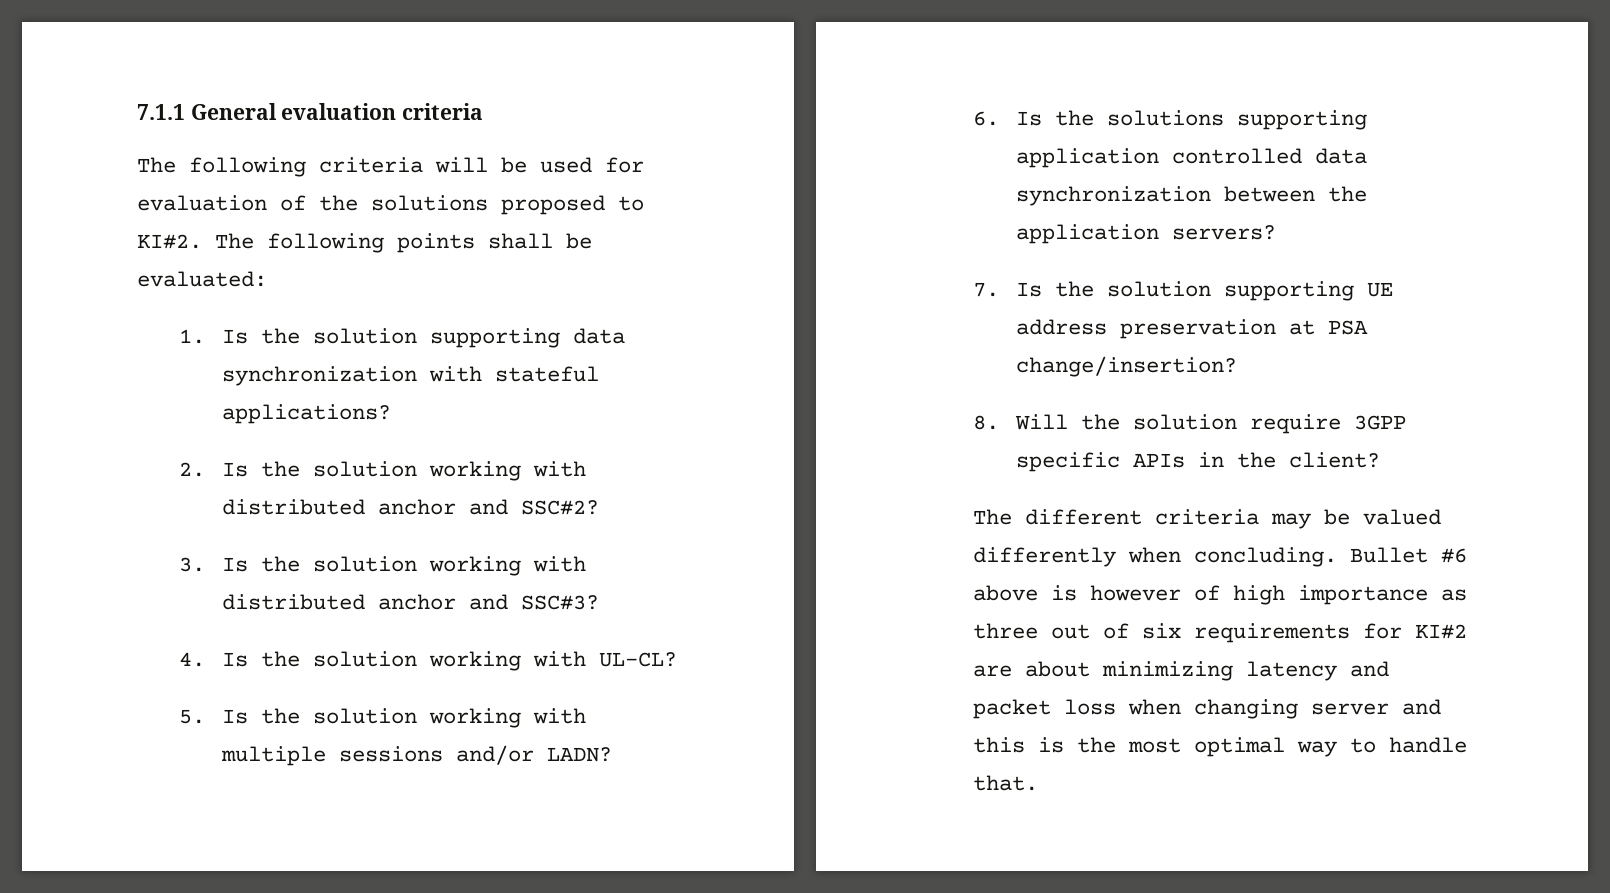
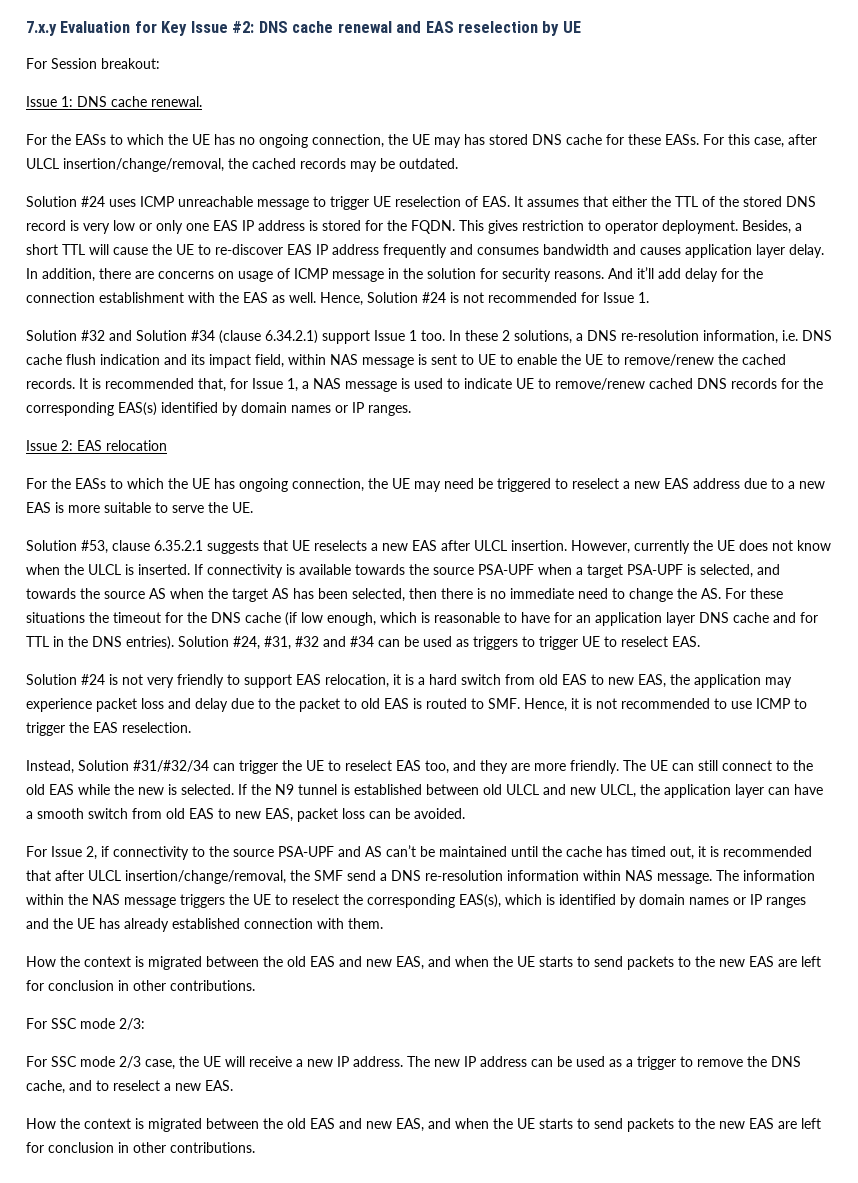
- 7.1.1 General evaluation criteria
- The following criteria will be used for evaluation of the solutions proposed to KI#2. The following points shall be evaluated:
- 1. Is the solution supporting data synchronization with stateful applications?
- 2. Is the solution working with distributed anchor and SSC#2?
- 3. Is the solution working with distributed anchor and SSC#3?
- 4. Is the solution working with UL-CL?
- 5. Is the solution working with multiple sessions and/or LADN?
- 6. Is the solutions supporting application controlled data synchronization between the application servers?
- 7. Is the solution supporting UE address preservation at PSA change/insertion?
- 8. Will the solution require 3GPP specific APIs in the client?
- The different criteria may be valued differently when concluding. Bullet #6 above is however of high importance as three out of six requirements for KI#2 are about minimizing latency and packet loss when changing server and this is the most optimal way to handle that.
+ 7.x.y Evaluation for Key Issue #2: DNS cache renewal and EAS reselection by UE
+ For Session breakout:
+ Issue 1: DNS cache renewal.
+ For the EASs to which the UE has no ongoing connection, the UE may has stored DNS cache for these EASs. For this case, after ULCL insertion/change/removal, the cached records may be outdated.
+ Solution #24 uses ICMP unreachable message to trigger UE reselection of EAS. It assumes that either the TTL of the stored DNS record is very low or only one EAS IP address is stored for the FQDN. This gives restriction to operator deployment. Besides, a short TTL will cause the UE to re-discover EAS IP address frequently and consumes bandwidth and causes application layer delay. In addition, there are concerns on usage of ICMP message in the solution for security reasons. And it’ll add delay for the connection establishment with the EAS as well. Hence, Solution #24 is not recommended for Issue 1.
+ Solution #32 and Solution #34 (clause 6.34.2.1) support Issue 1 too. In these 2 solutions, a DNS re-resolution information, i.e. DNS cache flush indication and its impact field, within NAS message is sent to UE to enable the UE to remove/renew the cached records. It is recommended that, for Issue 1, a NAS message is used to indicate UE to remove/renew cached DNS records for the corresponding EAS(s) identified by domain names or IP ranges.
+ Issue 2: EAS relocation
+ For the EASs to which the UE has ongoing connection, the UE may need be triggered to reselect a new EAS address due to a new EAS is more suitable to serve the UE.
+ Solution #53, clause 6.35.2.1 suggests that UE reselects a new EAS after ULCL insertion. However, currently the UE does not know when the ULCL is inserted. If connectivity is available towards the source PSA-UPF when a target PSA-UPF is selected, and towards the source AS when the target AS has been selected, then there is no immediate need to change the AS. For these situations the timeout for the DNS cache (if low enough, which is reasonable to have for an application layer DNS cache and for TTL in the DNS entries). Solution #24, #31, #32 and #34 can be used as triggers to trigger UE to reselect EAS.
+ Solution #24 is not very friendly to support EAS relocation, it is a hard switch from old EAS to new EAS, the application may experience packet loss and delay due to the packet to old EAS is routed to SMF. Hence, it is not recommended to use ICMP to trigger the EAS reselection.
+ Instead, Solution #31/#32/34 can trigger the UE to reselect EAS too, and they are more friendly. The UE can still connect to the old EAS while the new is selected. If the N9 tunnel is established between old ULCL and new ULCL, the application layer can have a smooth switch from old EAS to new EAS, packet loss can be avoided.
+ For Issue 2, if connectivity to the source PSA-UPF and AS can’t be maintained until the cache has timed out, it is recommended that after ULCL insertion/change/removal, the SMF send a DNS re-resolution information within NAS message. The information within the NAS message triggers the UE to reselect the corresponding EAS(s), which is identified by domain names or IP ranges and the UE has already established connection with them.
+ How the context is migrated between the old EAS and new EAS, and when the UE starts to send packets to the new EAS are left for conclusion in other contributions.
+ For SSC mode 2/3:
+ For SSC mode 2/3 case, the UE will receive a new IP address. The new IP address can be used as a trigger to remove the DNS cache, and to reselect a new EAS.
+ How the context is migrated between the old EAS and new EAS, and when the UE starts to send packets to the new EAS are left for conclusion in other contributions.

